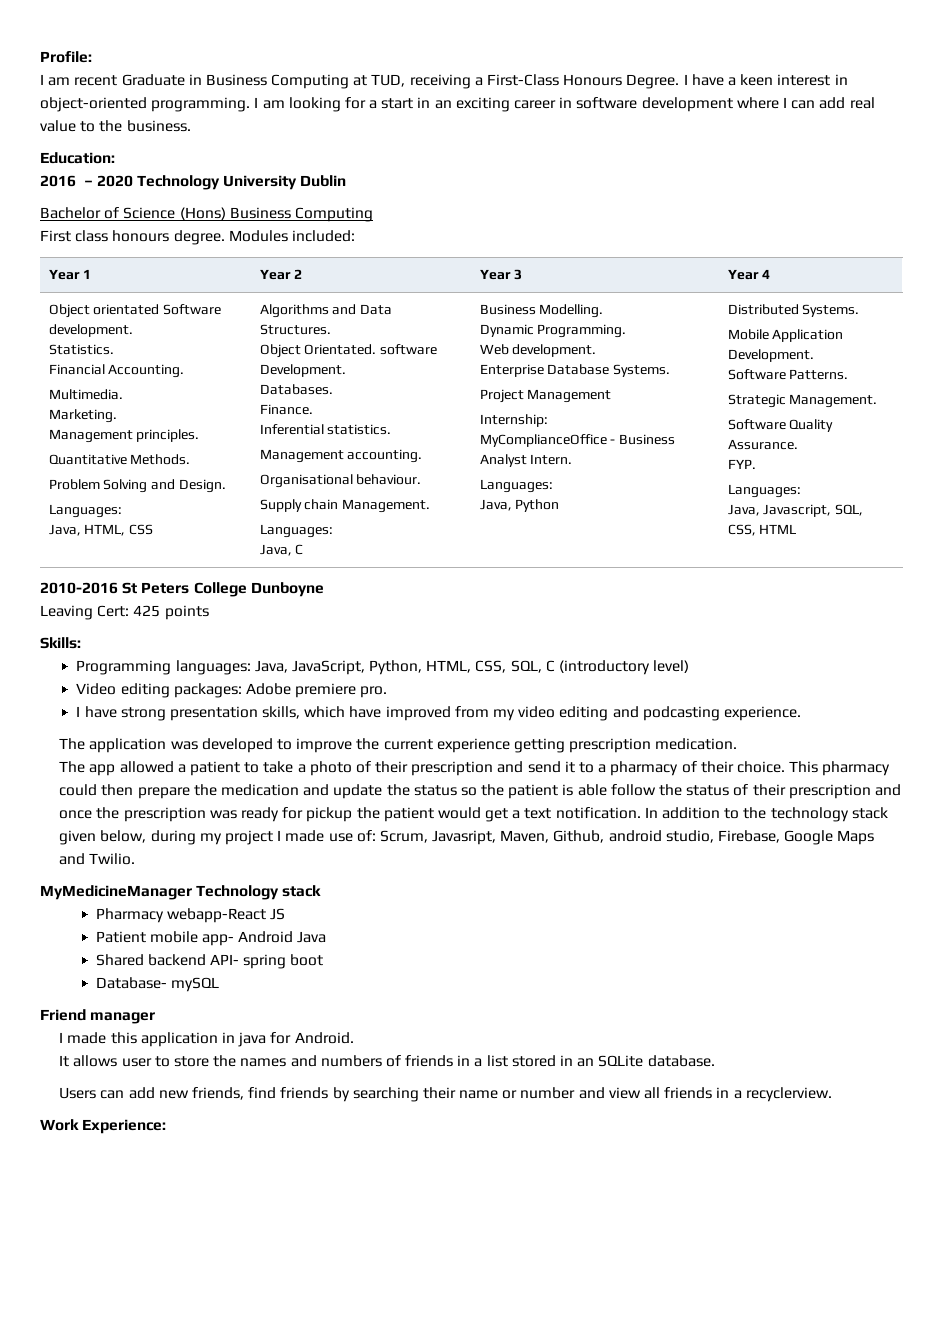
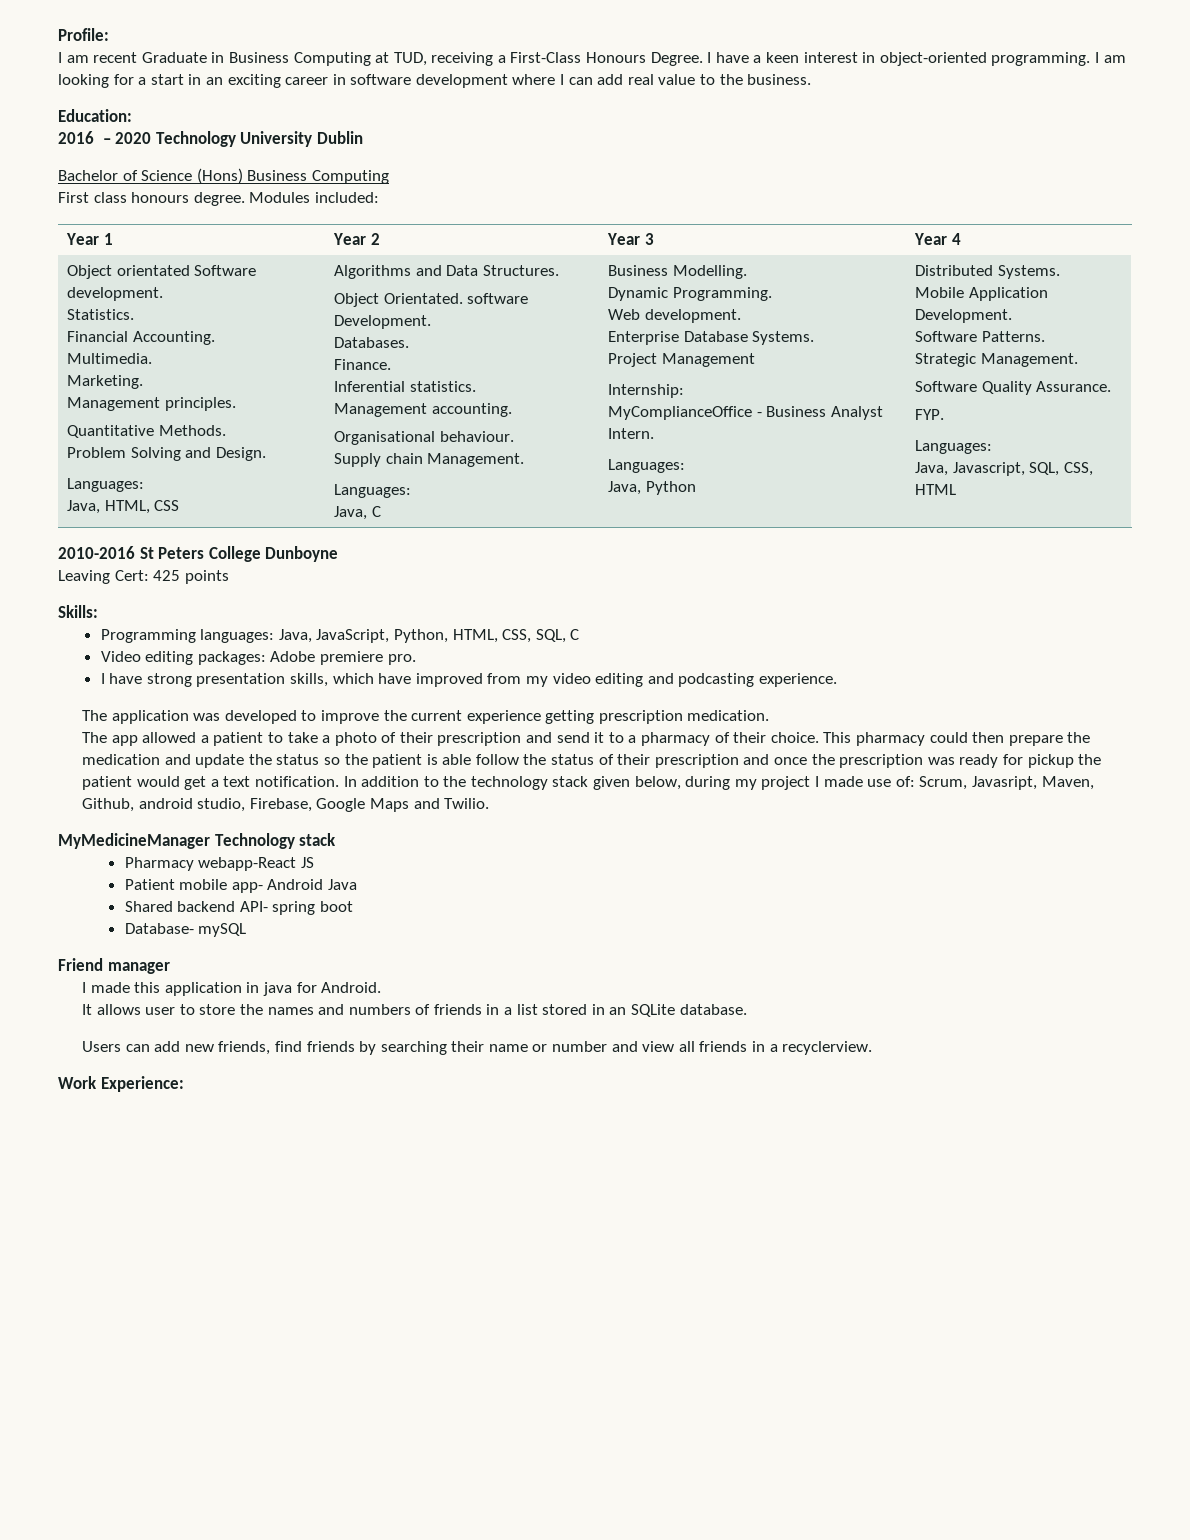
- Programming languages: Java, JavaScript, Python, HTML, CSS, SQL, C (introductory level)
+ Programming languages: Java, JavaScript, Python, HTML, CSS, SQL, C

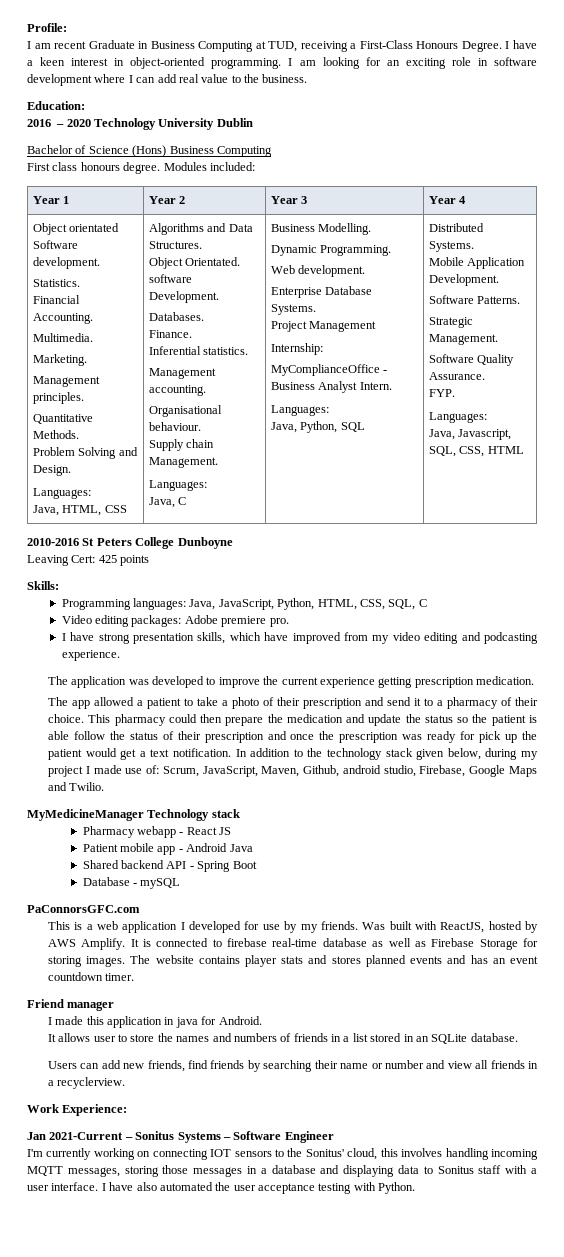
- I am looking for a start in an exciting career in software development where I can add real value to the business.
+ I am looking for an exciting role in software development where I can add real value to the business.
- Java, Python
+ Java, Python, SQL
- This pharmacy could then prepare the medication and update the status so the patient is able follow the status of their prescription and once the prescription was ready for pickup the patient would get a text notification.
+ This pharmacy could then prepare the medication and update the status so the patient is able follow the status of their prescription and once the prescription was ready for pick up the patient would get a text notification.
- In addition to the technology stack given below, during my project I made use of: Scrum, Javasript, Maven, Github, android studio, Firebase, Google Maps and Twilio.
+ In addition to the technology stack given below, during my project I made use of: Scrum, JavaScript, Maven, Github, android studio, Firebase, Google Maps and Twilio.
- Pharmacy webapp-React JS
+ Pharmacy webapp - React JS
- Patient mobile app- Android Java
+ Patient mobile app - Android Java
- Shared backend API- spring boot
- Database- mySQL
+ Shared backend API - Spring Boot
+ Database - mySQL
+ PaConnorsGFC.com
+ This is a web application I developed for use by my friends. Was built with ReactJS, hosted by AWS Amplify. It is connected to firebase real-time database as well as Firebase Storage for storing images. The website contains player stats and stores planned events and has an event countdown timer.
+ Jan 2021-Current – Sonitus Systems – Software Engineer
+ I'm currently working on connecting IOT sensors to the Sonitus' cloud, this involves handling incoming MQTT messages, storing those messages in a database and displaying data to Sonitus staff with a user interface. I have also automated the user acceptance testing with Python.

